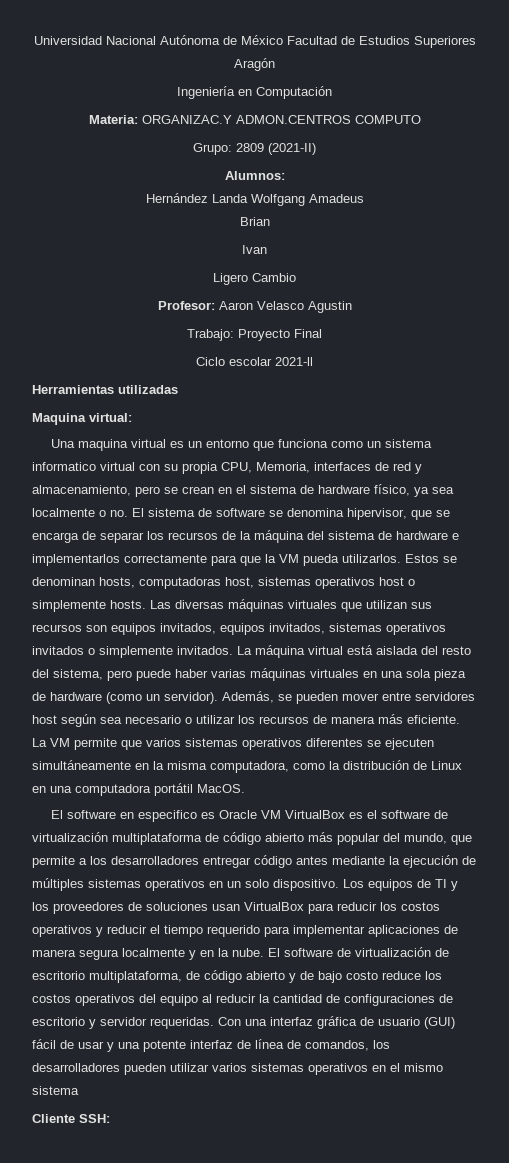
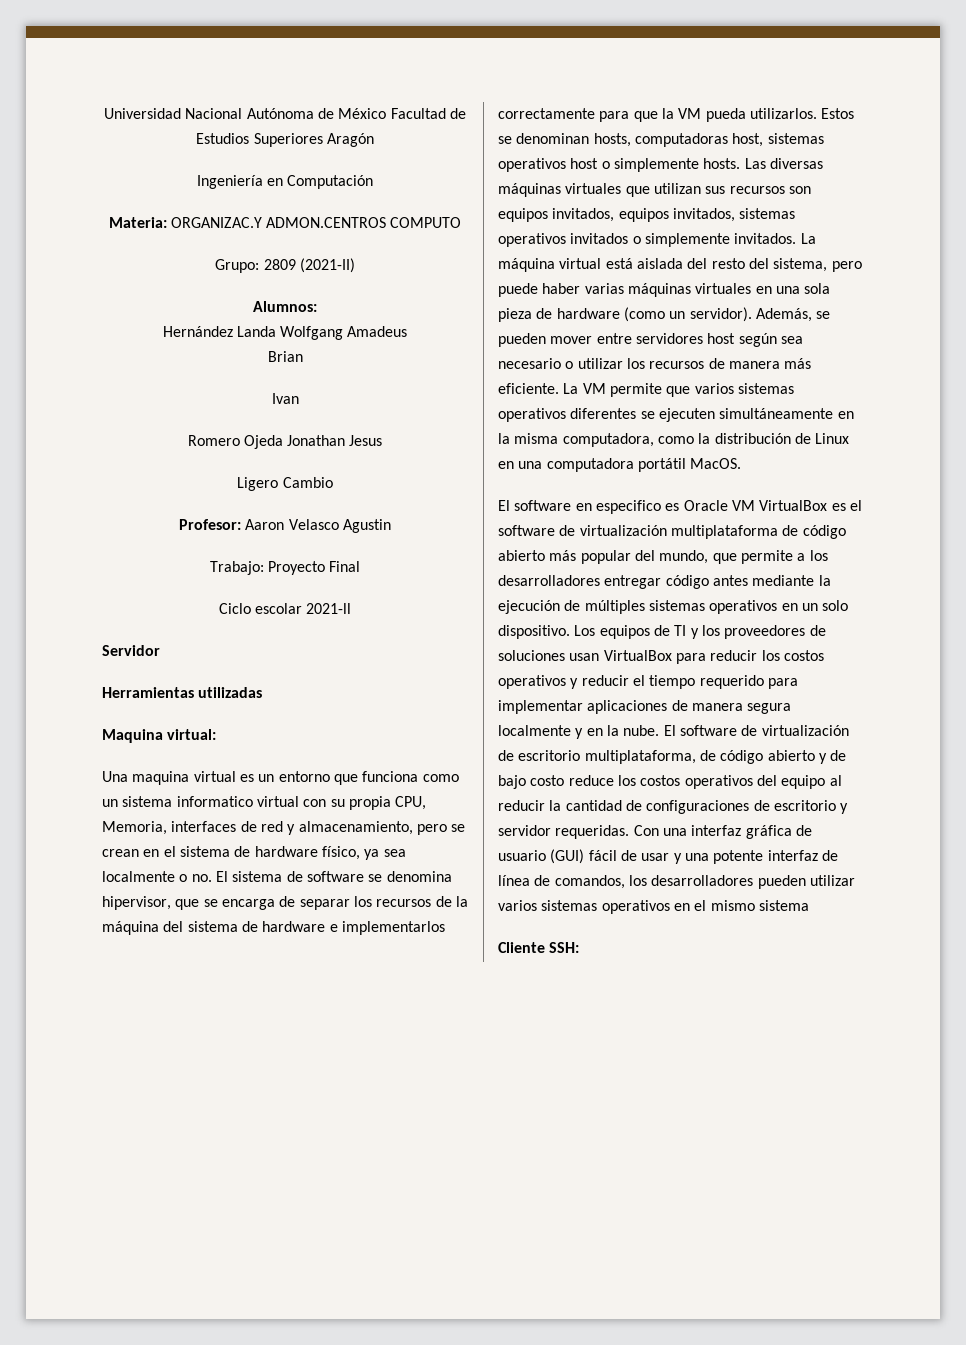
+ Romero Ojeda Jonathan Jesus
+ Servidor

